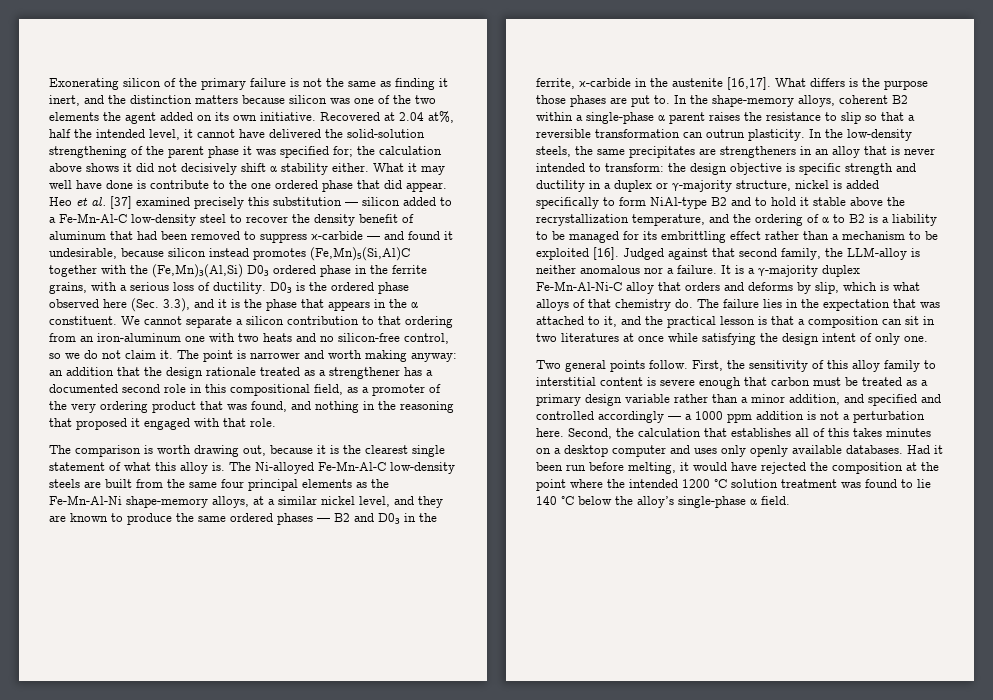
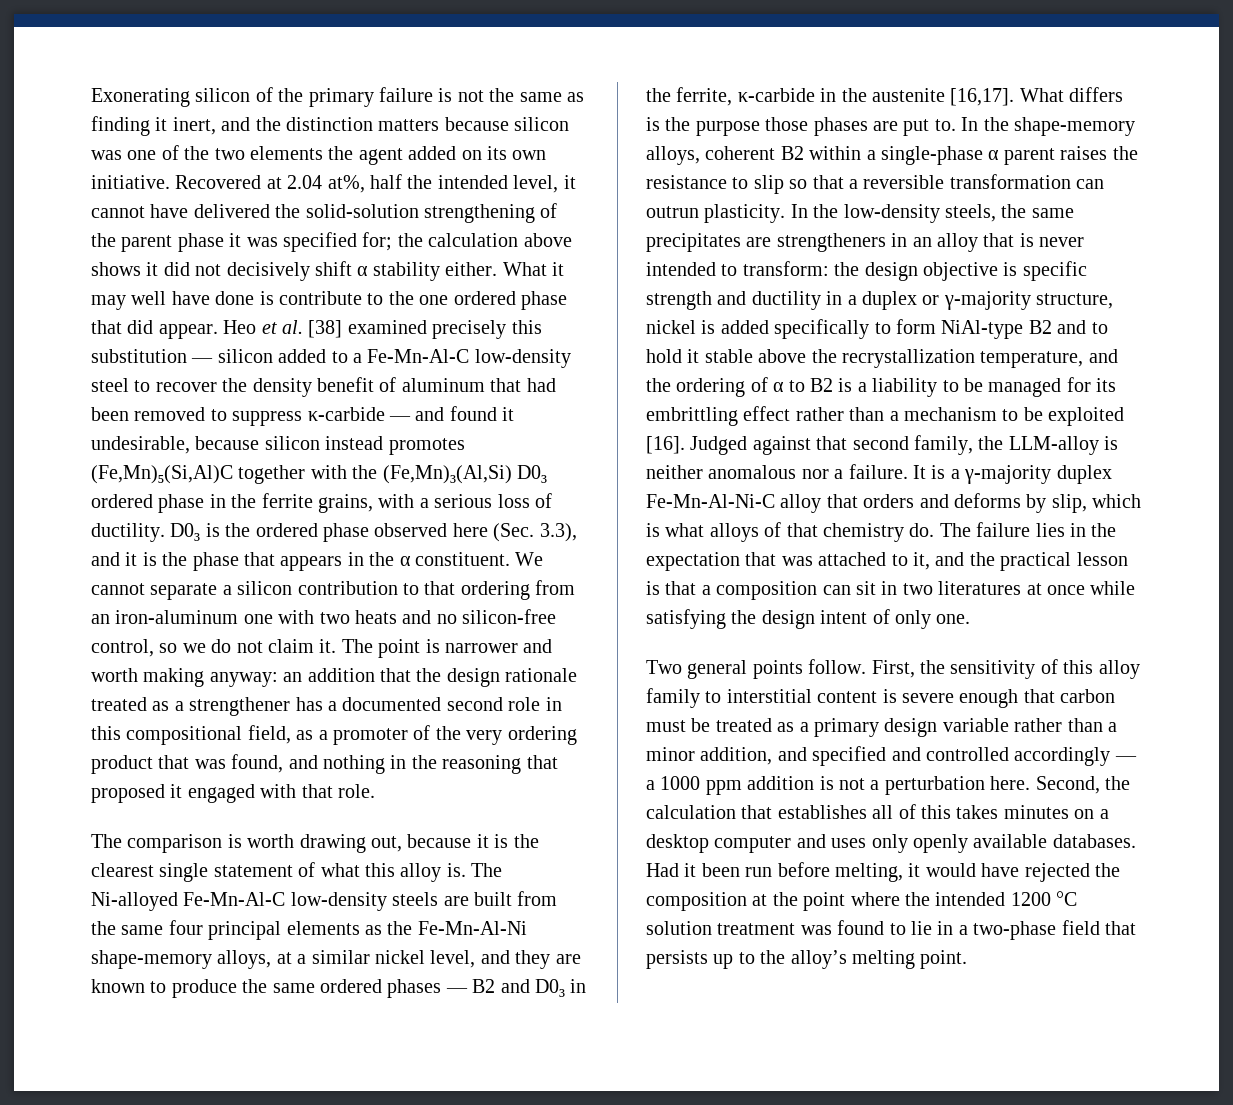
- Heo et al. [37] examined precisely this substitution — silicon added to a Fe-Mn-Al-C low-density steel to recover the density benefit of aluminum that had been removed to suppress κ-carbide — and found it undesirable, because silicon instead promotes (Fe,Mn)₅(Si,Al)C together with the (Fe,Mn)₃(Al,Si) D0₃ ordered phase in the ferrite grains, with a serious loss of ductility.
+ Heo et al. [38] examined precisely this substitution — silicon added to a Fe-Mn-Al-C low-density steel to recover the density benefit of aluminum that had been removed to suppress κ-carbide — and found it undesirable, because silicon instead promotes (Fe,Mn)₅(Si,Al)C together with the (Fe,Mn)₃(Al,Si) D0₃ ordered phase in the ferrite grains, with a serious loss of ductility.
- Had it been run before melting, it would have rejected the composition at the point where the intended 1200 °C solution treatment was found to lie 140 °C below the alloy’s single-phase α field.
+ Had it been run before melting, it would have rejected the composition at the point where the intended 1200 °C solution treatment was found to lie in a two-phase field that persists up to the alloy’s melting point.

